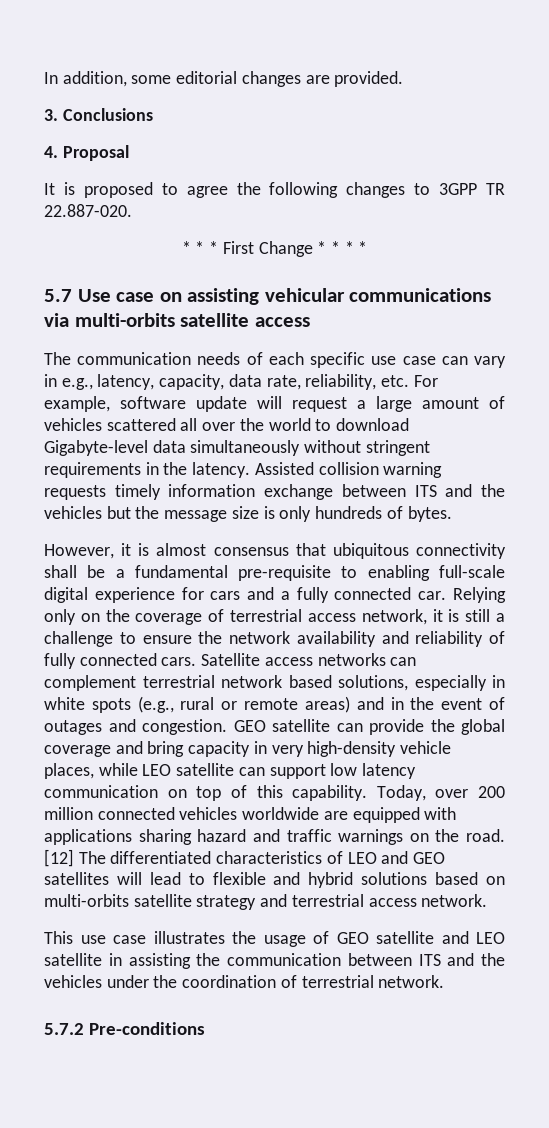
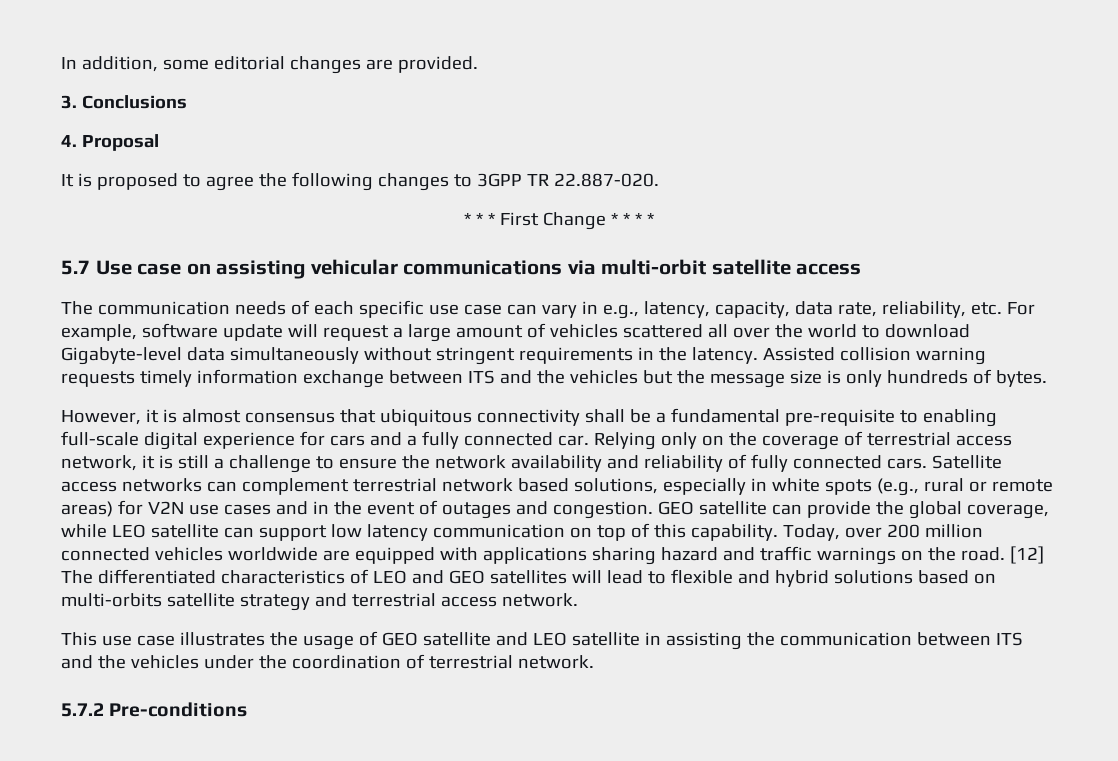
- 5.7 Use case on assisting vehicular communications via multi-orbits satellite access
+ 5.7 Use case on assisting vehicular communications via multi-orbit satellite access
- Satellite access networks can complement terrestrial network based solutions, especially in white spots (e.g., rural or remote areas) and in the event of outages and congestion.
+ Satellite access networks can complement terrestrial network based solutions, especially in white spots (e.g., rural or remote areas) for V2N use cases and in the event of outages and congestion.
- GEO satellite can provide the global coverage and bring capacity in very high-density vehicle places, while LEO satellite can support low latency communication on top of this capability.
+ GEO satellite can provide the global coverage, while LEO satellite can support low latency communication on top of this capability.

